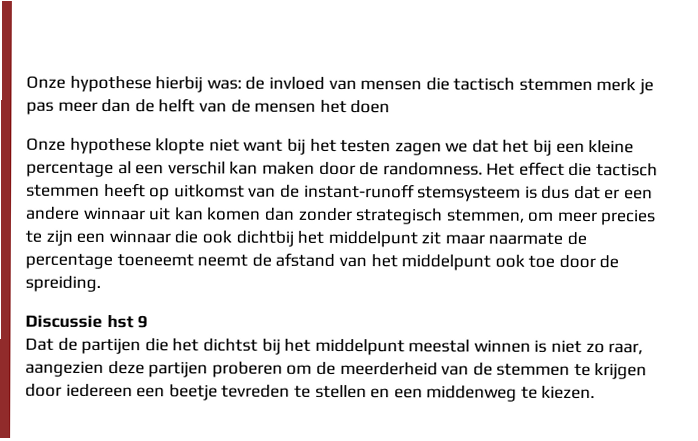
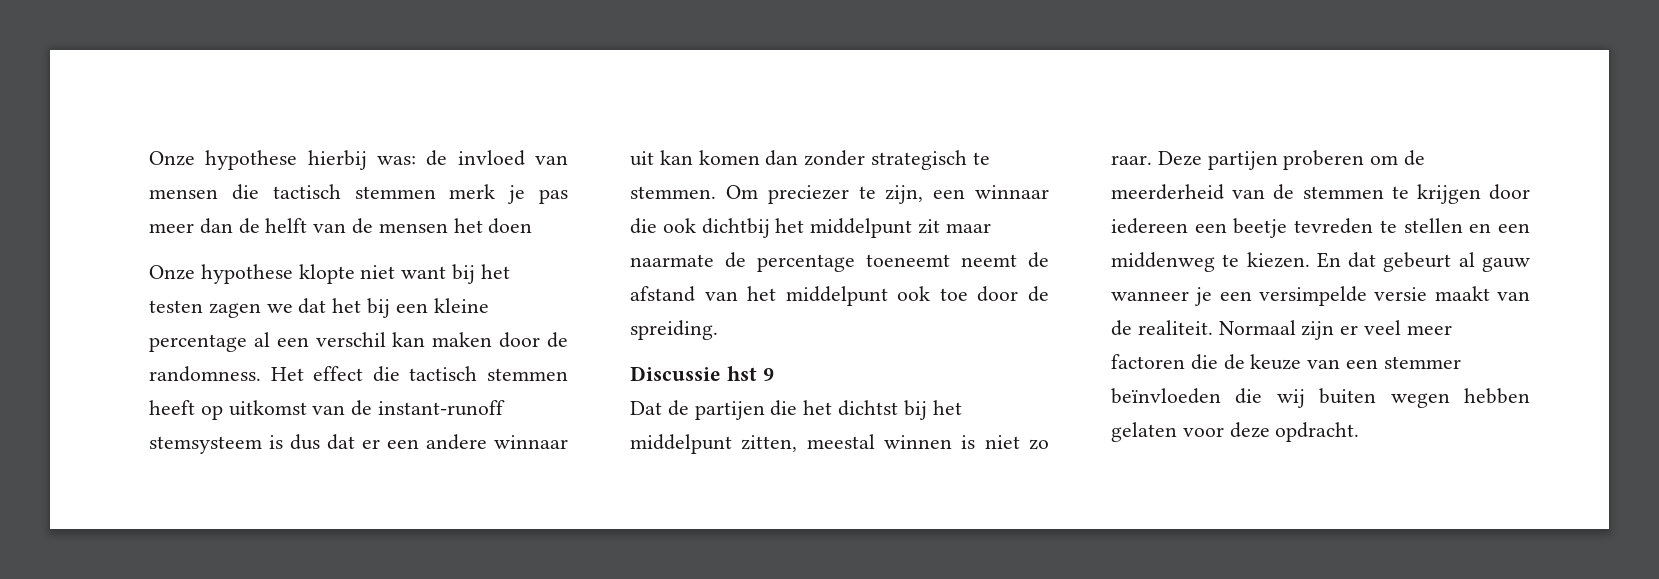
- Het effect die tactisch stemmen heeft op uitkomst van de instant-runoff stemsysteem is dus dat er een andere winnaar uit kan komen dan zonder strategisch stemmen, om meer precies te zijn een winnaar die ook dichtbij het middelpunt zit maar naarmate de percentage toeneemt neemt de afstand van het middelpunt ook toe door de spreiding.
+ Het effect die tactisch stemmen heeft op uitkomst van de instant-runoff stemsysteem is dus dat er een andere winnaar uit kan komen dan zonder strategisch te stemmen. Om preciezer te zijn, een winnaar die ook dichtbij het middelpunt zit maar naarmate de percentage toeneemt neemt de afstand van het middelpunt ook toe door de spreiding.
- Dat de partijen die het dichtst bij het middelpunt meestal winnen is niet zo raar, aangezien deze partijen proberen om de meerderheid van de stemmen te krijgen door iedereen een beetje tevreden te stellen en een middenweg te kiezen.
+ Dat de partijen die het dichtst bij het middelpunt zitten, meestal winnen is niet zo raar. Deze partijen proberen om de meerderheid van de stemmen te krijgen door iedereen een beetje tevreden te stellen en een middenweg te kiezen.
+ En dat gebeurt al gauw wanneer je een versimpelde versie maakt van de realiteit. Normaal zijn er veel meer factoren die de keuze van een stemmer beïnvloeden die wij buiten wegen hebben gelaten voor deze opdracht.

